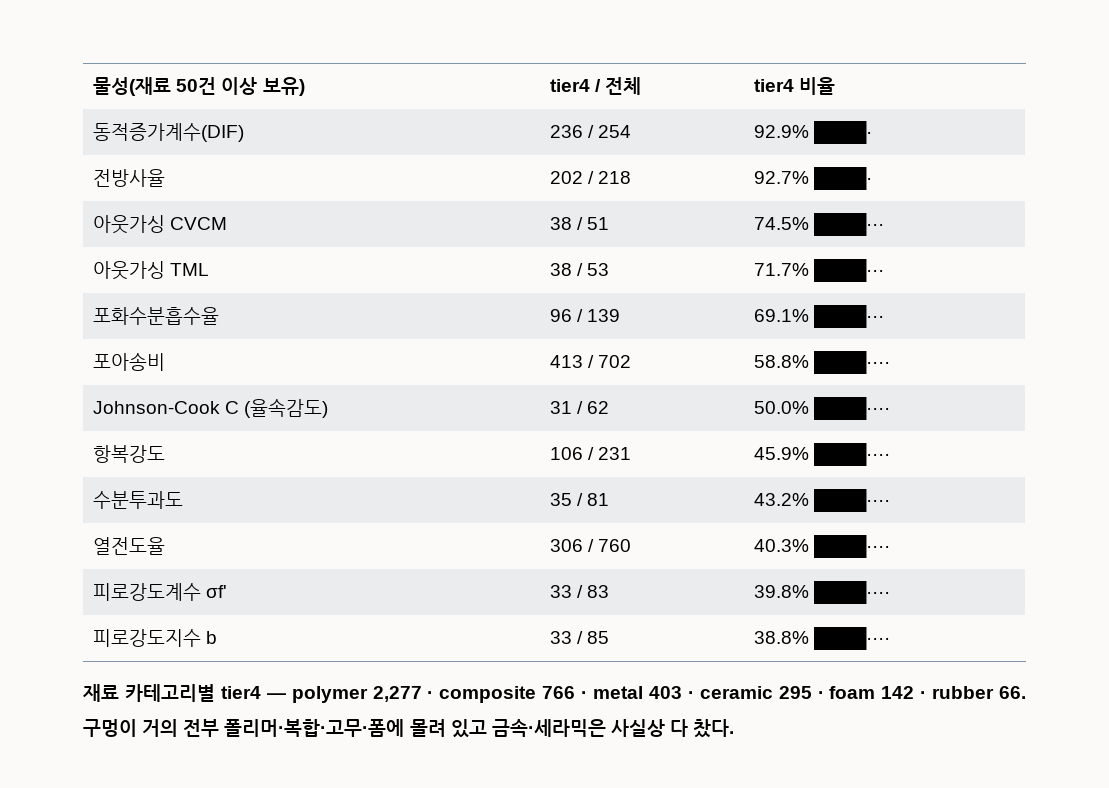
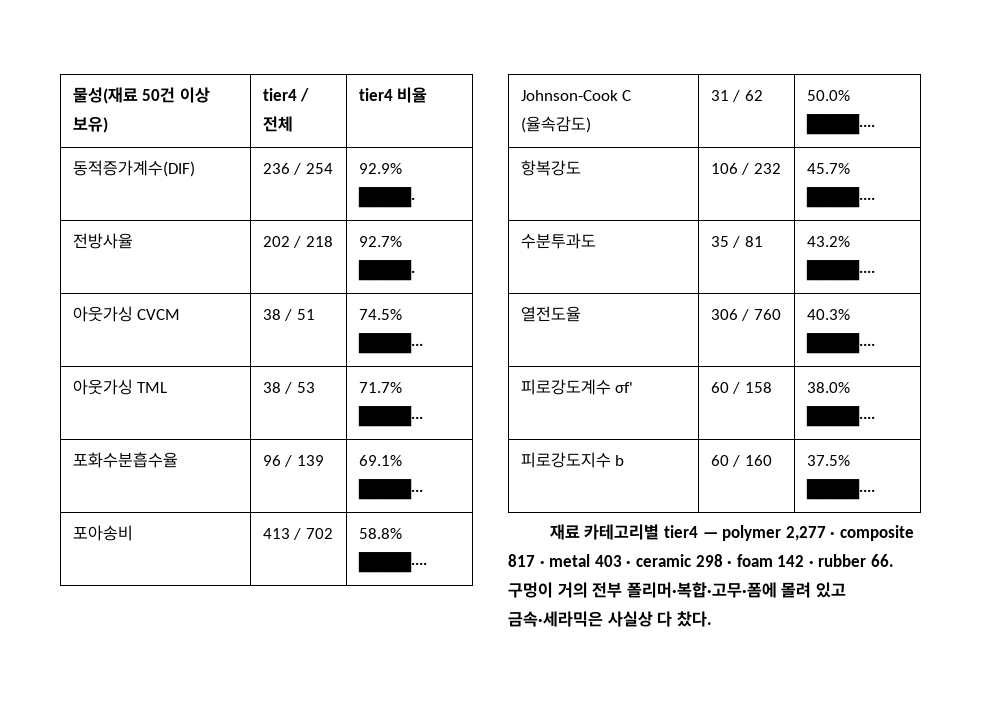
- 항복강도 | 106 / 231 | 45.9% ████····
+ 항복강도 | 106 / 232 | 45.7% ████····
- 피로강도계수 σf' | 33 / 83 | 39.8% ████····
+ 피로강도계수 σf' | 60 / 158 | 38.0% ████····
- 피로강도지수 b | 33 / 85 | 38.8% ████····
+ 피로강도지수 b | 60 / 160 | 37.5% ████····
- 재료 카테고리별 tier4 — polymer 2,277 · composite 766 · metal 403 · ceramic 295 · foam 142 · rubber 66. 구멍이 거의 전부 폴리머·복합·고무·폼에 몰려 있고 금속·세라믹은 사실상 다 찼다.
+ 재료 카테고리별 tier4 — polymer 2,277 · composite 817 · metal 403 · ceramic 298 · foam 142 · rubber 66. 구멍이 거의 전부 폴리머·복합·고무·폼에 몰려 있고 금속·세라믹은 사실상 다 찼다.

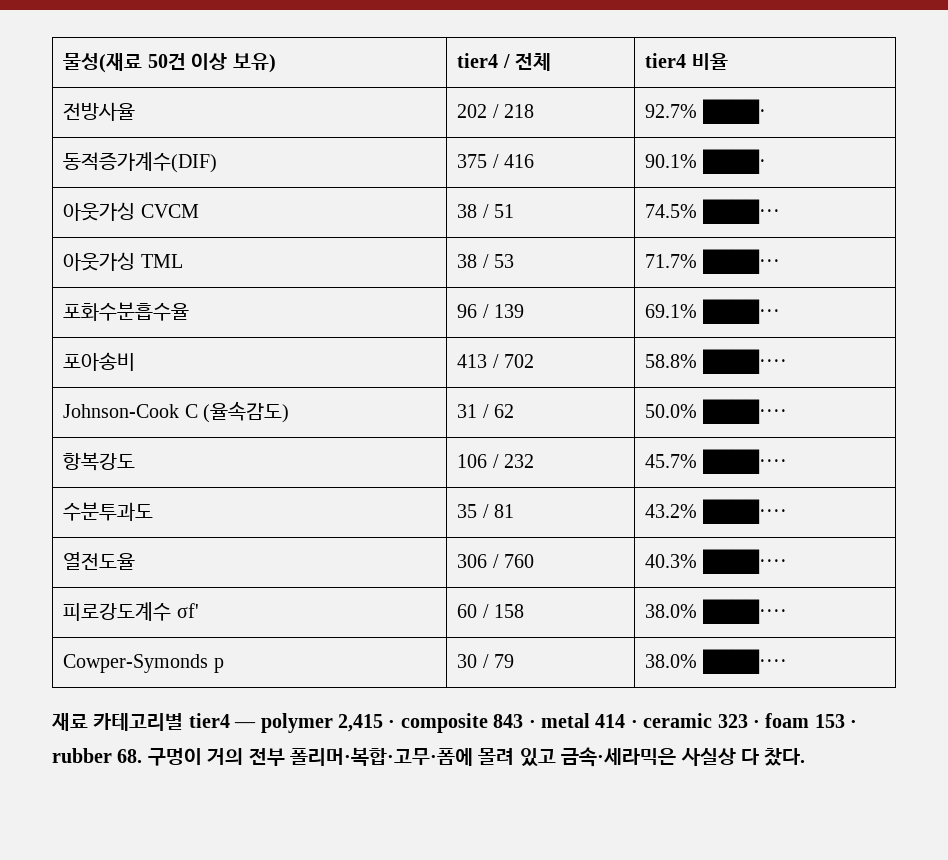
- 동적증가계수(DIF) | 236 / 254 | 92.9% ████·
+ 동적증가계수(DIF) | 375 / 416 | 90.1% ████·
- 피로강도지수 b | 60 / 160 | 37.5% ████····
+ Cowper-Symonds p | 30 / 79 | 38.0% ████····
- 재료 카테고리별 tier4 — polymer 2,277 · composite 817 · metal 403 · ceramic 298 · foam 142 · rubber 66. 구멍이 거의 전부 폴리머·복합·고무·폼에 몰려 있고 금속·세라믹은 사실상 다 찼다.
+ 재료 카테고리별 tier4 — polymer 2,415 · composite 843 · metal 414 · ceramic 323 · foam 153 · rubber 68. 구멍이 거의 전부 폴리머·복합·고무·폼에 몰려 있고 금속·세라믹은 사실상 다 찼다.

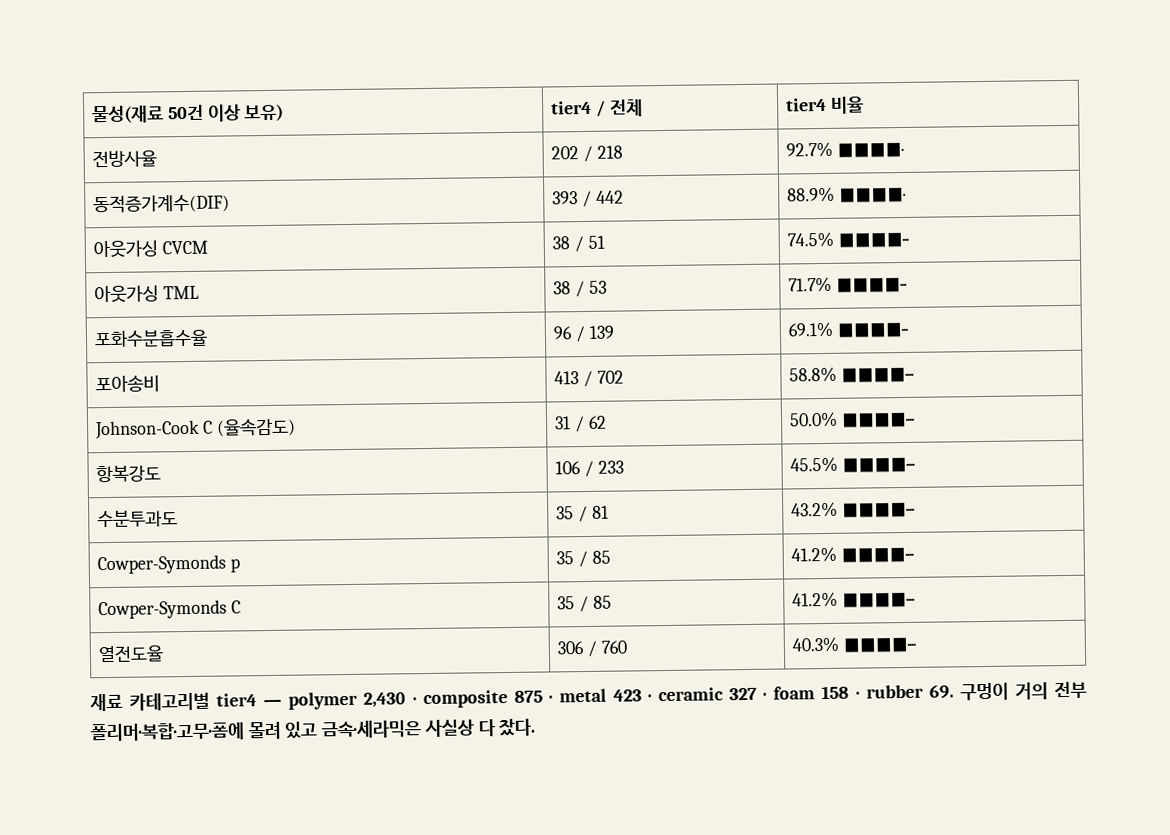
- 동적증가계수(DIF) | 375 / 416 | 90.1% ████·
+ 동적증가계수(DIF) | 393 / 442 | 88.9% ████·
- 항복강도 | 106 / 232 | 45.7% ████····
+ 항복강도 | 106 / 233 | 45.5% ████····
+ Cowper-Symonds p | 35 / 85 | 41.2% ████····
+ Cowper-Symonds C | 35 / 85 | 41.2% ████····
- 피로강도계수 σf' | 60 / 158 | 38.0% ████····
- Cowper-Symonds p | 30 / 79 | 38.0% ████····
- 재료 카테고리별 tier4 — polymer 2,415 · composite 843 · metal 414 · ceramic 323 · foam 153 · rubber 68. 구멍이 거의 전부 폴리머·복합·고무·폼에 몰려 있고 금속·세라믹은 사실상 다 찼다.
+ 재료 카테고리별 tier4 — polymer 2,430 · composite 875 · metal 423 · ceramic 327 · foam 158 · rubber 69. 구멍이 거의 전부 폴리머·복합·고무·폼에 몰려 있고 금속·세라믹은 사실상 다 찼다.

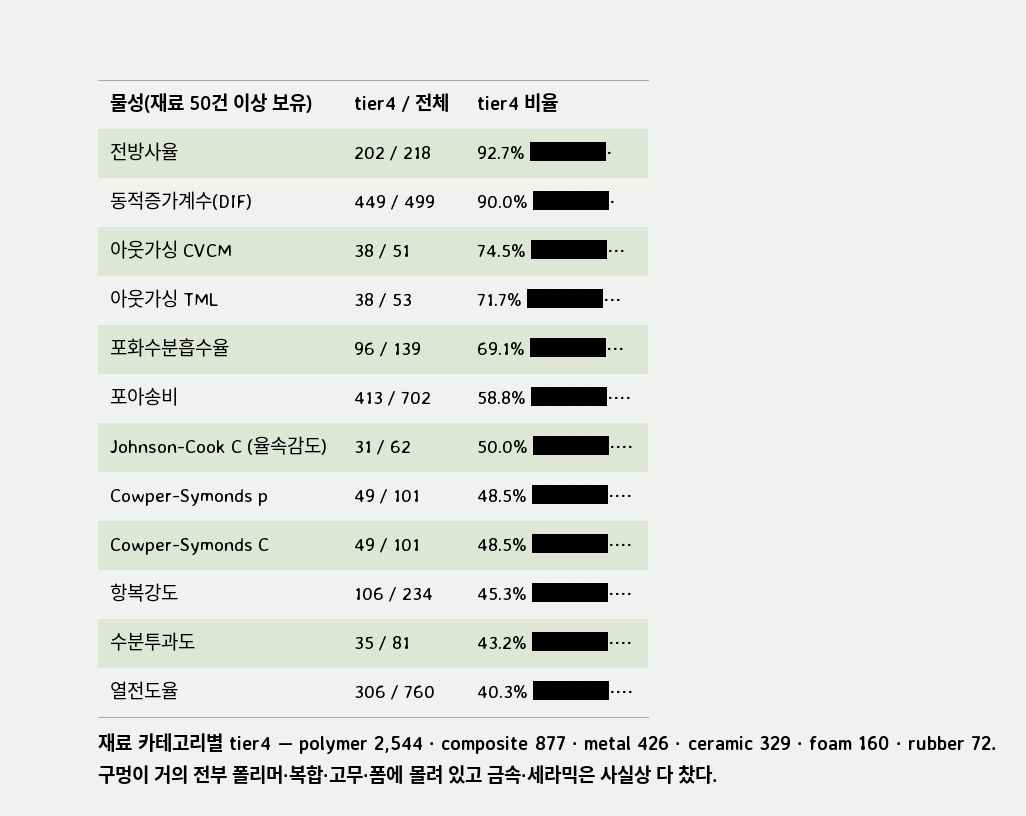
- 동적증가계수(DIF) | 393 / 442 | 88.9% ████·
+ 동적증가계수(DIF) | 449 / 499 | 90.0% ████·
+ Cowper-Symonds p | 49 / 101 | 48.5% ████····
+ Cowper-Symonds C | 49 / 101 | 48.5% ████····
- 항복강도 | 106 / 233 | 45.5% ████····
+ 항복강도 | 106 / 234 | 45.3% ████····
- Cowper-Symonds p | 35 / 85 | 41.2% ████····
- Cowper-Symonds C | 35 / 85 | 41.2% ████····
- 재료 카테고리별 tier4 — polymer 2,430 · composite 875 · metal 423 · ceramic 327 · foam 158 · rubber 69. 구멍이 거의 전부 폴리머·복합·고무·폼에 몰려 있고 금속·세라믹은 사실상 다 찼다.
+ 재료 카테고리별 tier4 — polymer 2,544 · composite 877 · metal 426 · ceramic 329 · foam 160 · rubber 72. 구멍이 거의 전부 폴리머·복합·고무·폼에 몰려 있고 금속·세라믹은 사실상 다 찼다.

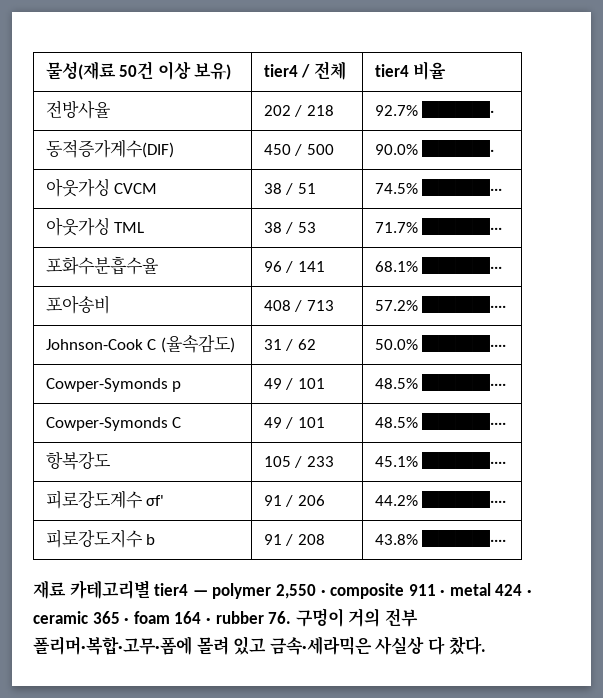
- 동적증가계수(DIF) | 449 / 499 | 90.0% ████·
+ 동적증가계수(DIF) | 450 / 500 | 90.0% ████·
- 포화수분흡수율 | 96 / 139 | 69.1% ████···
+ 포화수분흡수율 | 96 / 141 | 68.1% ████···
- 포아송비 | 413 / 702 | 58.8% ████····
+ 포아송비 | 408 / 713 | 57.2% ████····
- 항복강도 | 106 / 234 | 45.3% ████····
- 수분투과도 | 35 / 81 | 43.2% ████····
- 열전도율 | 306 / 760 | 40.3% ████····
+ 항복강도 | 105 / 233 | 45.1% ████····
+ 피로강도계수 σf' | 91 / 206 | 44.2% ████····
+ 피로강도지수 b | 91 / 208 | 43.8% ████····
- 재료 카테고리별 tier4 — polymer 2,544 · composite 877 · metal 426 · ceramic 329 · foam 160 · rubber 72. 구멍이 거의 전부 폴리머·복합·고무·폼에 몰려 있고 금속·세라믹은 사실상 다 찼다.
+ 재료 카테고리별 tier4 — polymer 2,550 · composite 911 · metal 424 · ceramic 365 · foam 164 · rubber 76. 구멍이 거의 전부 폴리머·복합·고무·폼에 몰려 있고 금속·세라믹은 사실상 다 찼다.

